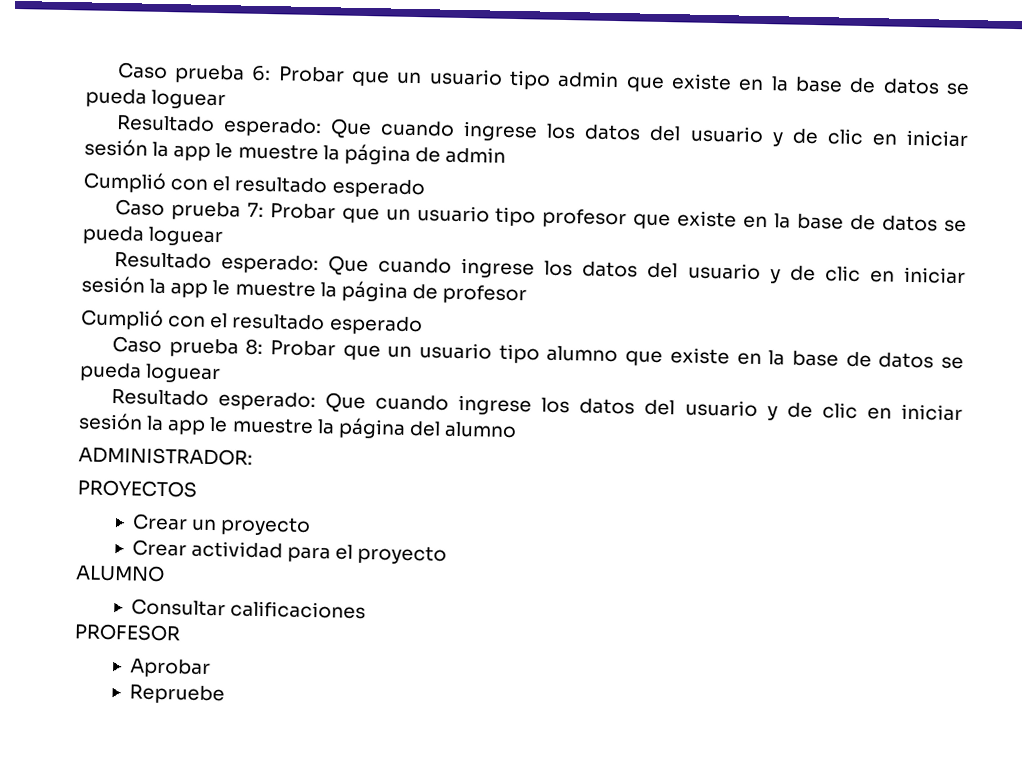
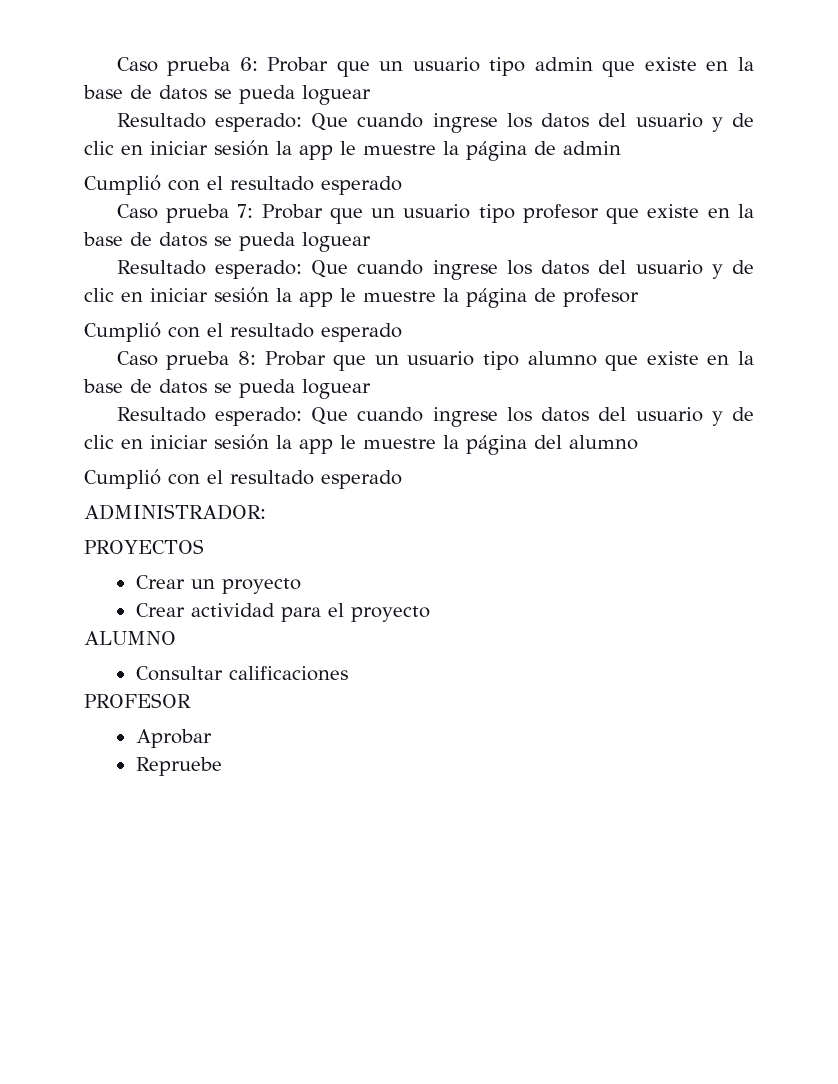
  Resultado esperado: Que cuando ingrese los datos del usuario y de clic en iniciar sesión la app le muestre la página del alumno
+ Cumplió con el resultado esperado

